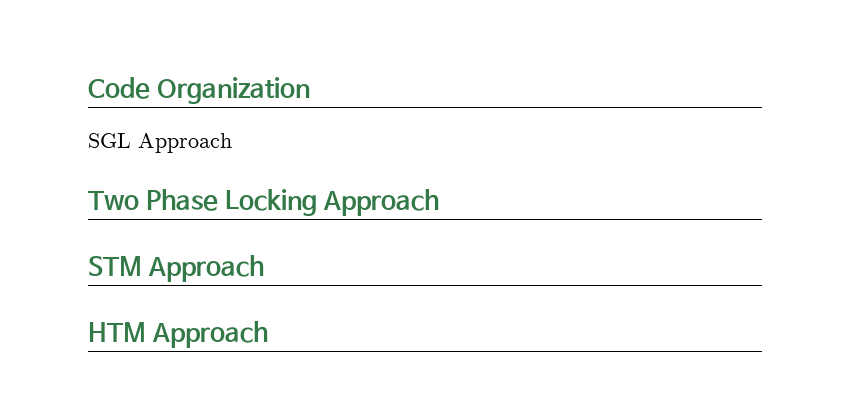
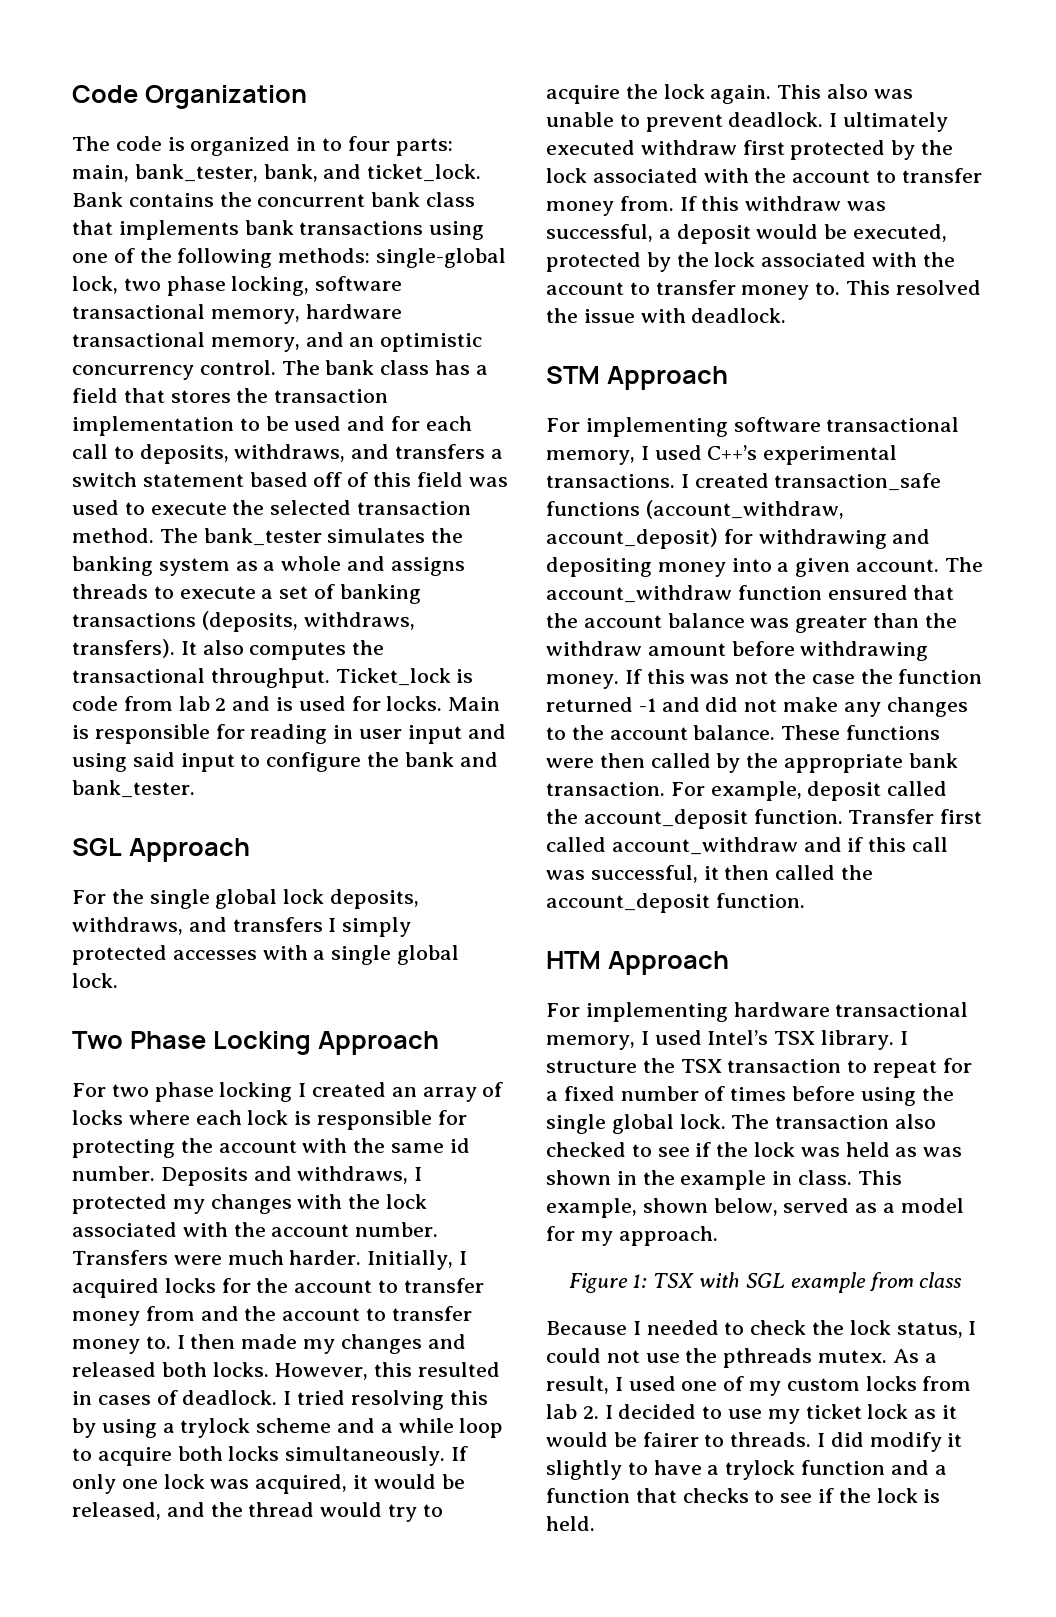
+ The code is organized in to four parts: main, bank_tester, bank, and ticket_lock. Bank contains the concurrent bank class that implements bank transactions using one of the following methods: single-global lock, two phase locking, software transactional memory, hardware transactional memory, and an optimistic concurrency control. The bank class has a field that stores the transaction implementation to be used and for each call to deposits, withdraws, and transfers a switch statement based off of this field was used to execute the selected transaction method. The bank_tester simulates the banking system as a whole and assigns threads to execute a set of banking transactions (deposits, withdraws, transfers). It also computes the transactional throughput. Ticket_lock is code from lab 2 and is used for locks. Main is responsible for reading in user input and using said input to configure the bank and bank_tester.
  SGL Approach
+ For the single global lock deposits, withdraws, and transfers I simply protected accesses with a single global lock.
  Two Phase Locking Approach
+ For two phase locking I created an array of locks where each lock is responsible for protecting the account with the same id number. Deposits and withdraws, I protected my changes with the lock associated with the account number. Transfers were much harder. Initially, I acquired locks for the account to transfer money from and the account to transfer money to. I then made my changes and released both locks. However, this resulted in cases of deadlock. I tried resolving this by using a trylock scheme and a while loop to acquire both locks simultaneously. If only one lock was acquired, it would be released, and the thread would try to acquire the lock again. This also was unable to prevent deadlock. I ultimately executed withdraw first protected by the lock associated with the account to transfer money from. If this withdraw was successful, a deposit would be executed, protected by the lock associated with the account to transfer money to. This resolved the issue with deadlock.
  STM Approach
+ For implementing software transactional memory, I used C++’s experimental transactions. I created transaction_safe functions (account_withdraw, account_deposit) for withdrawing and depositing money into a given account. The account_withdraw function ensured that the account balance was greater than the withdraw amount before withdrawing money. If this was not the case the function returned -1 and did not make any changes to the account balance. These functions were then called by the appropriate bank transaction. For example, deposit called the account_deposit function. Transfer first called account_withdraw and if this call was successful, it then called the account_deposit function.
  HTM Approach
+ For implementing hardware transactional memory, I used Intel’s TSX library. I structure the TSX transaction to repeat for a fixed number of times before using the single global lock. The transaction also checked to see if the lock was held as was shown in the example in class. This example, shown below, served as a model for my approach.
+ Figure 1: TSX with SGL example from class
+ Because I needed to check the lock status, I could not use the pthreads mutex. As a result, I used one of my custom locks from lab 2. I decided to use my ticket lock as it would be fairer to threads. I did modify it slightly to have a trylock function and a function that checks to see if the lock is held.

